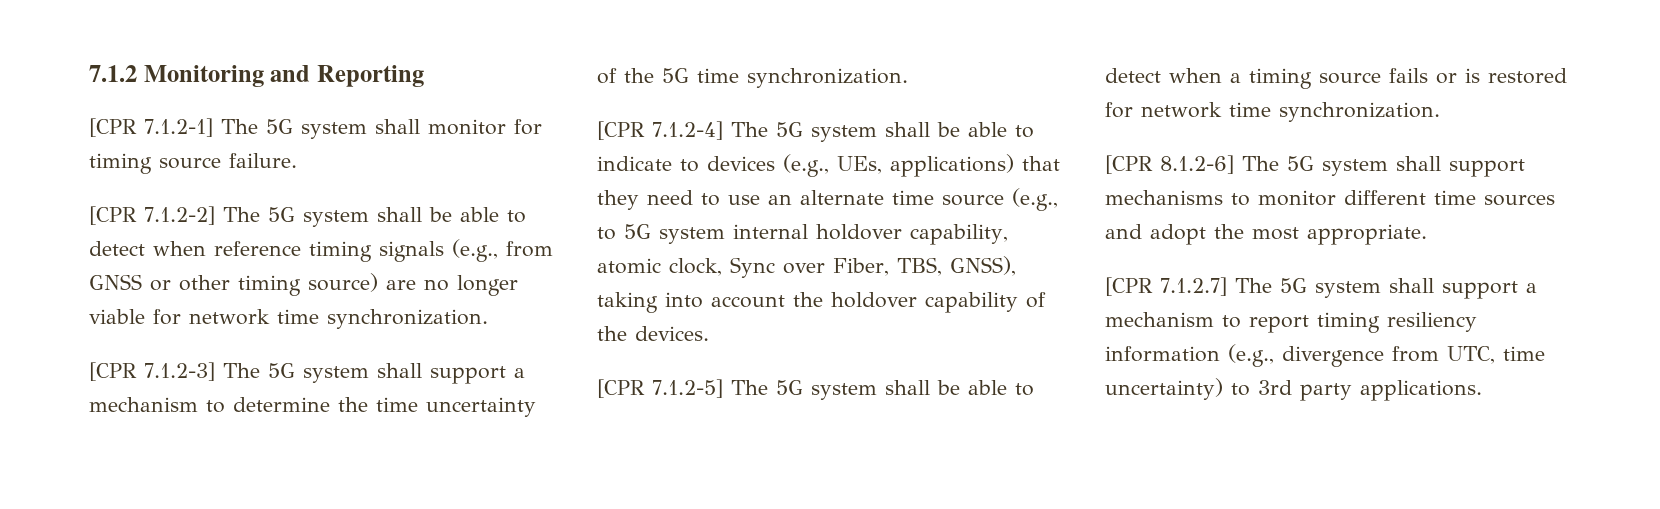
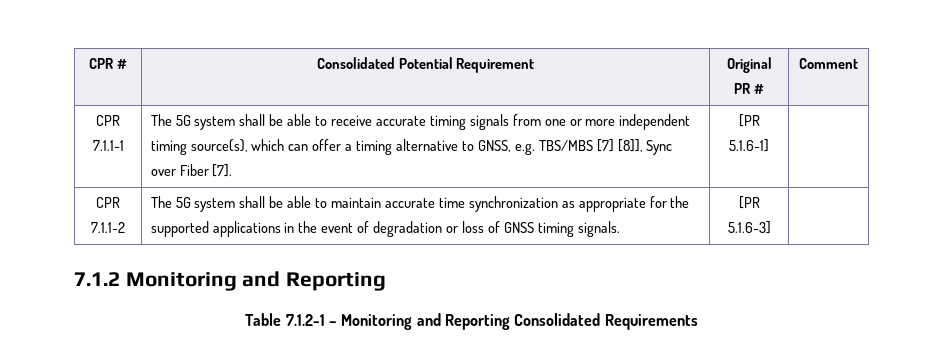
+ CPR # | Consolidated Potential Requirement | Original PR # | Comment
+ CPR 7.1.1-1 | The 5G system shall be able to receive accurate timing signals from one or more independent timing source(s), which can offer a timing alternative to GNSS, e.g. TBS/MBS [7] [8]], Sync over Fiber [7]. | [PR 5.1.6-1] |
+ CPR 7.1.1-2 | The 5G system shall be able to maintain accurate time synchronization as appropriate for the supported applications in the event of degradation or loss of GNSS timing signals. | [PR 5.1.6-3] |
  7.1.2 Monitoring and Reporting
- [CPR 7.1.2-1] The 5G system shall monitor for timing source failure.
- [CPR 7.1.2-2] The 5G system shall be able to detect when reference timing signals (e.g., from GNSS or other timing source) are no longer viable for network time synchronization.
- [CPR 7.1.2-3] The 5G system shall support a mechanism to determine the time uncertainty of the 5G time synchronization.
- [CPR 7.1.2-4] The 5G system shall be able to indicate to devices (e.g., UEs, applications) that they need to use an alternate time source (e.g., to 5G system internal holdover capability, atomic clock, Sync over Fiber, TBS, GNSS), taking into account the holdover capability of the devices.
- [CPR 7.1.2-5] The 5G system shall be able to detect when a timing source fails or is restored for network time synchronization.
- [CPR 8.1.2-6] The 5G system shall support mechanisms to monitor different time sources and adopt the most appropriate.
- [CPR 7.1.2.7] The 5G system shall support a mechanism to report timing resiliency information (e.g., divergence from UTC, time uncertainty) to 3rd party applications.
+ Table 7.1.2-1 – Monitoring and Reporting Consolidated Requirements

